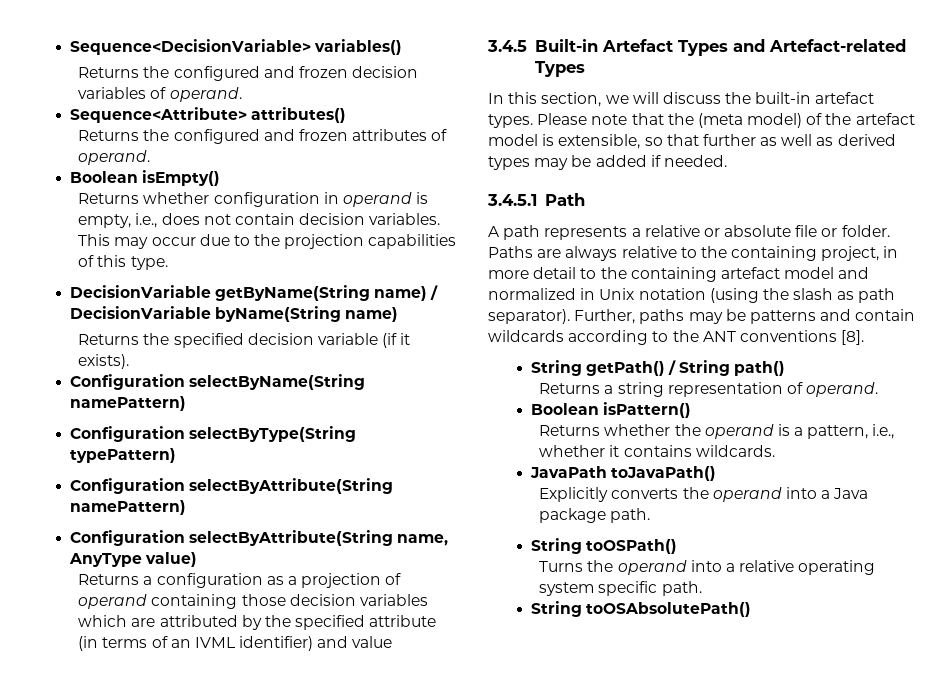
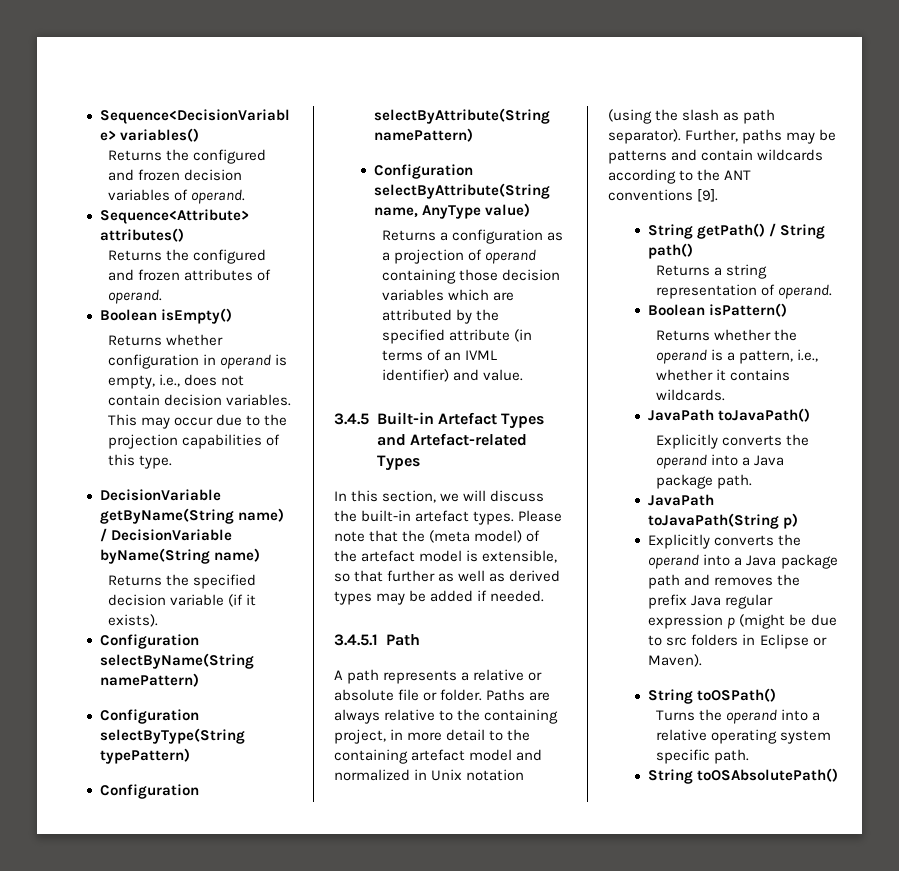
- Returns a configuration as a projection of operand containing those decision variables which are attributed by the specified attribute (in terms of an IVML identifier) and value
+ Returns a configuration as a projection of operand containing those decision variables which are attributed by the specified attribute (in terms of an IVML identifier) and value.
- Further, paths may be patterns and contain wildcards according to the ANT conventions [8].
+ Further, paths may be patterns and contain wildcards according to the ANT conventions [9].
+ JavaPath toJavaPath(String p)
+ Explicitly converts the operand into a Java package path and removes the prefix Java regular expression p (might be due to src folders in Eclipse or Maven).

